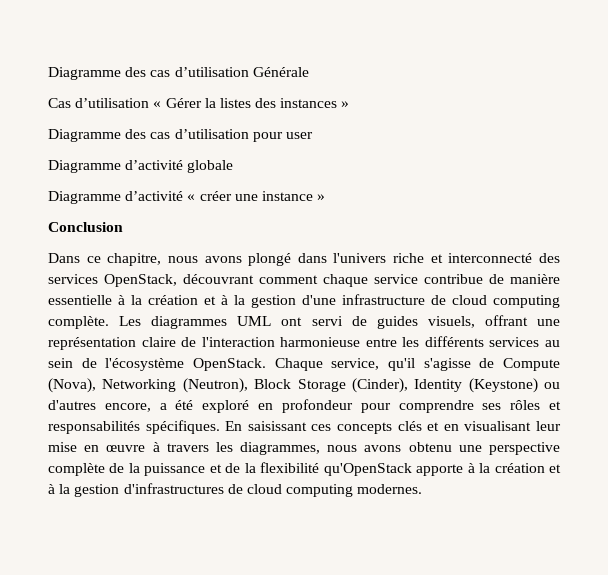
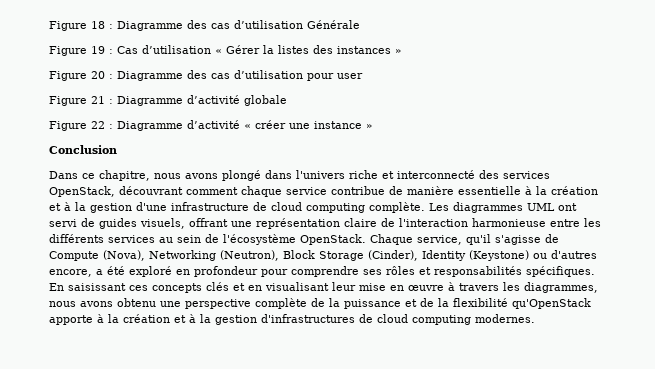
- Diagramme des cas d’utilisation Générale
+ Figure 18 : Diagramme des cas d’utilisation Générale
- Cas d’utilisation « Gérer la listes des instances »
+ Figure 19 : Cas d’utilisation « Gérer la listes des instances »
- Diagramme des cas d’utilisation pour user
+ Figure 20 : Diagramme des cas d’utilisation pour user
- Diagramme d’activité globale
+ Figure 21 : Diagramme d’activité globale
- Diagramme d’activité « créer une instance »
+ Figure 22 : Diagramme d’activité « créer une instance »

